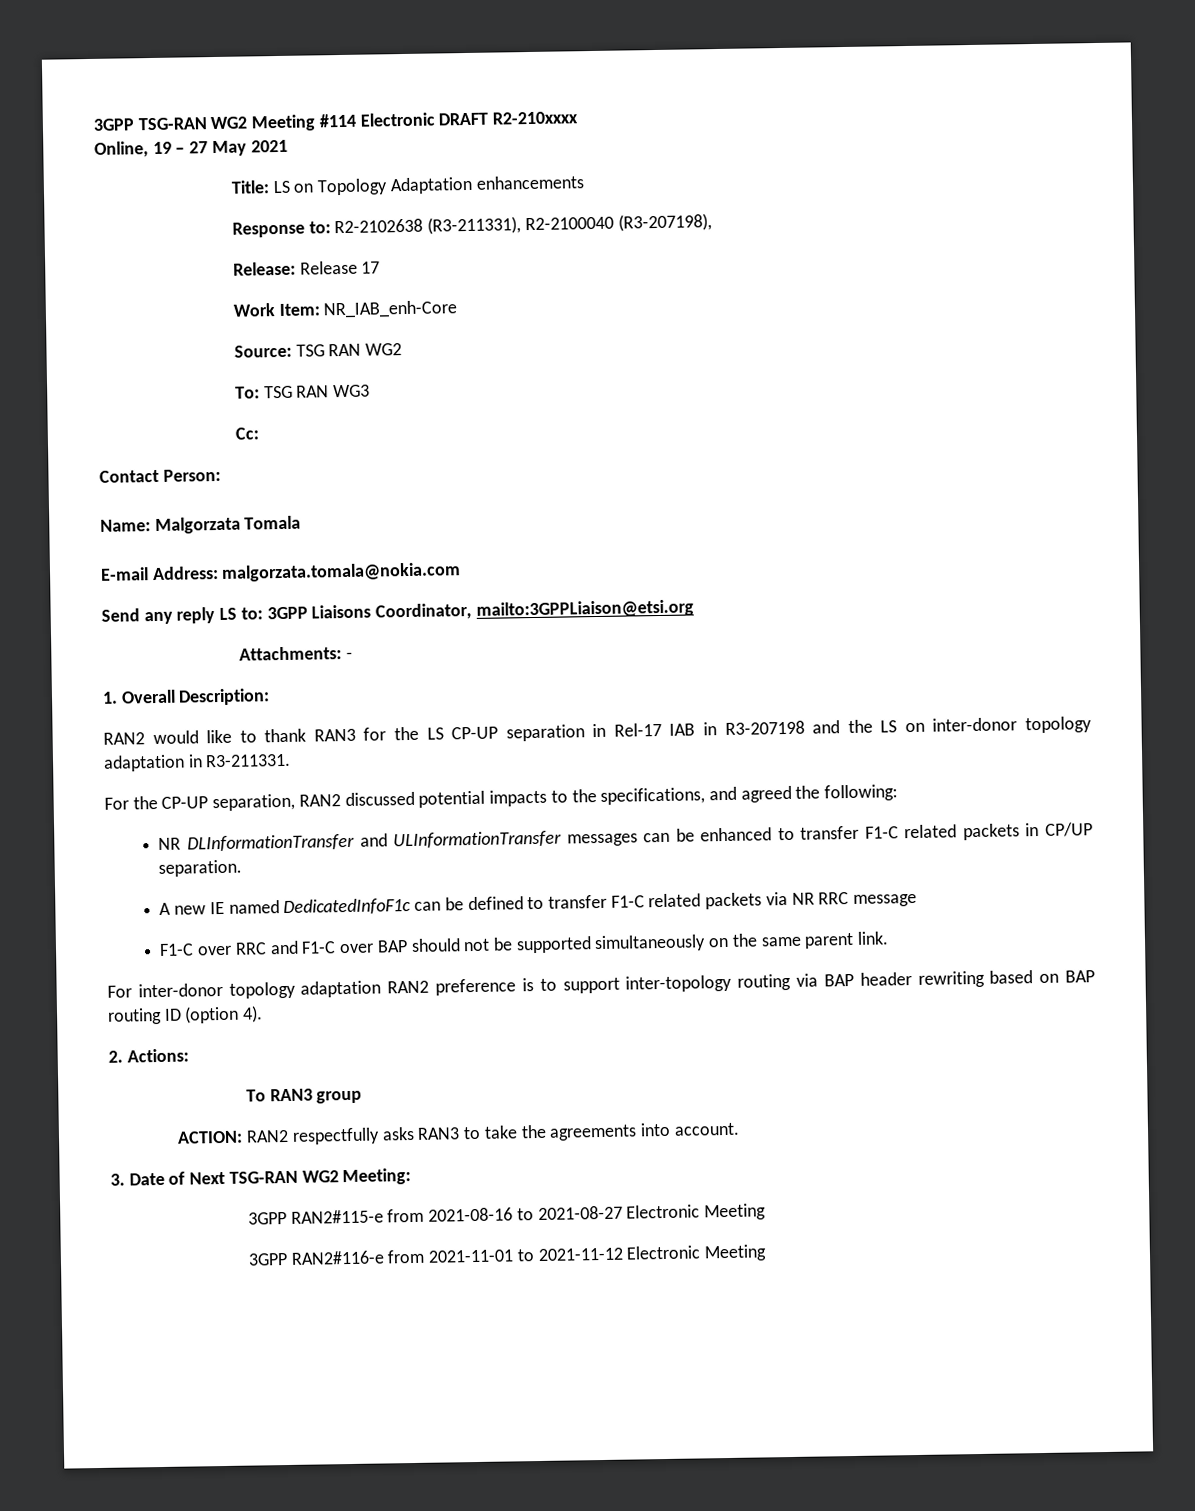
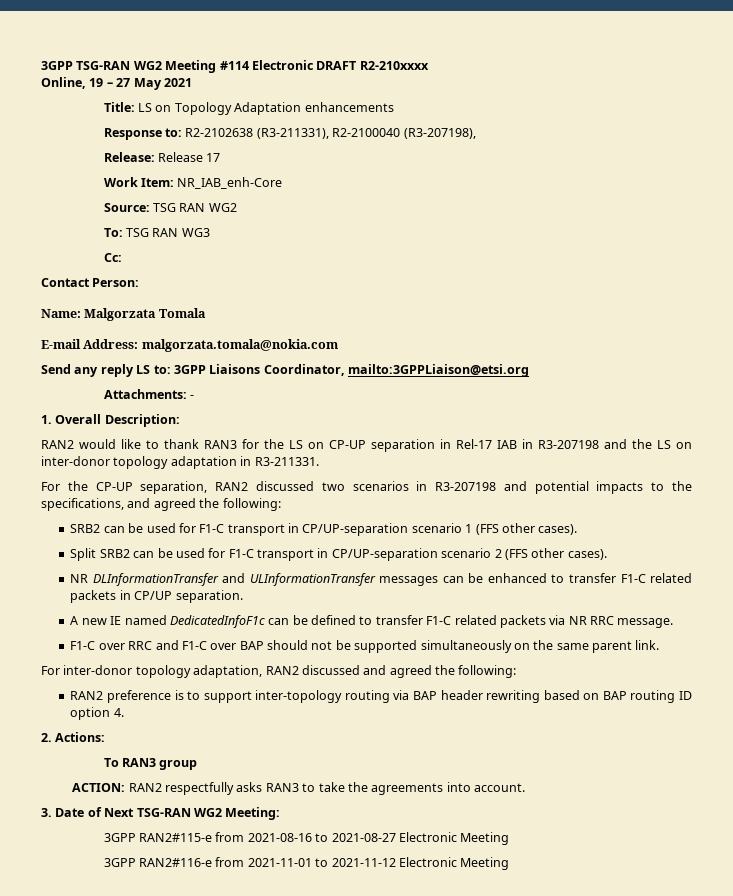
- RAN2 would like to thank RAN3 for the LS CP-UP separation in Rel-17 IAB in R3-207198 and the LS on inter-donor topology adaptation in R3-211331.
+ RAN2 would like to thank RAN3 for the LS on CP-UP separation in Rel-17 IAB in R3-207198 and the LS on inter-donor topology adaptation in R3-211331.
- For the CP-UP separation, RAN2 discussed potential impacts to the specifications, and agreed the following:
+ For the CP-UP separation, RAN2 discussed two scenarios in R3-207198 and potential impacts to the specifications, and agreed the following:
+ SRB2 can be used for F1-C transport in CP/UP-separation scenario 1 (FFS other cases).
+ Split SRB2 can be used for F1-C transport in CP/UP-separation scenario 2 (FFS other cases).
- A new IE named DedicatedInfoF1c can be defined to transfer F1-C related packets via NR RRC message
+ A new IE named DedicatedInfoF1c can be defined to transfer F1-C related packets via NR RRC message.
- For inter-donor topology adaptation RAN2 preference is to support inter-topology routing via BAP header rewriting based on BAP routing ID (option 4).
+ For inter-donor topology adaptation, RAN2 discussed and agreed the following:
+ RAN2 preference is to support inter-topology routing via BAP header rewriting based on BAP routing ID option 4.

